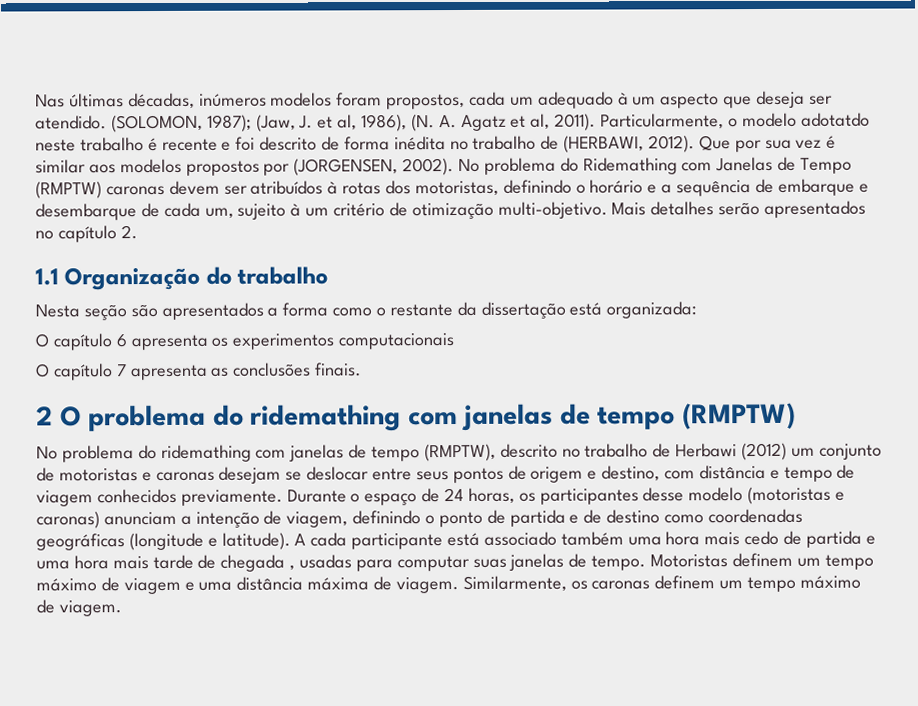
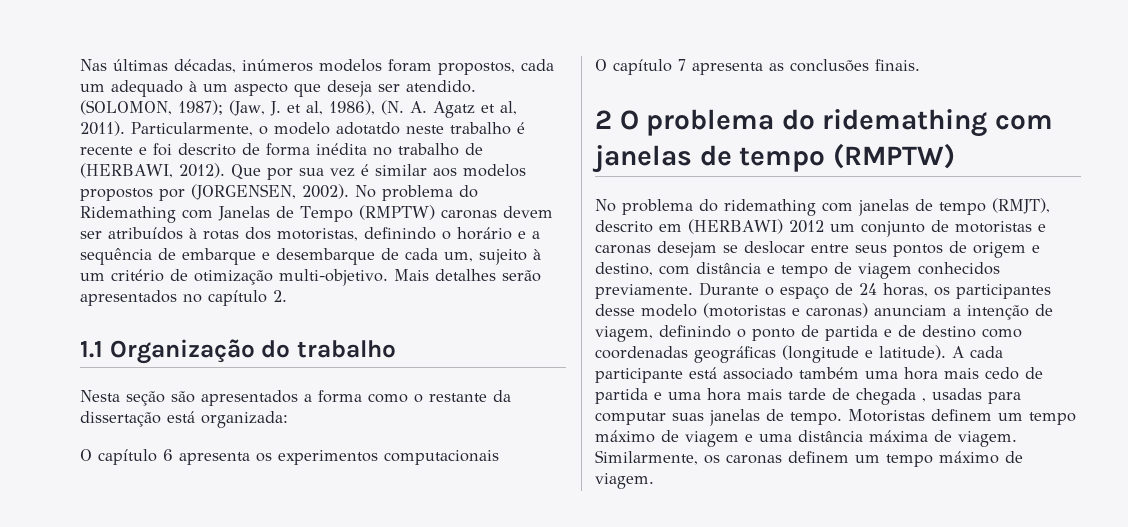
- No problema do ridemathing com janelas de tempo (RMPTW), descrito no trabalho de Herbawi (2012) um conjunto de motoristas e caronas desejam se deslocar entre seus pontos de origem e destino, com distância e tempo de viagem conhecidos previamente.
+ No problema do ridemathing com janelas de tempo (RMJT), descrito em (HERBAWI) 2012 um conjunto de motoristas e caronas desejam se deslocar entre seus pontos de origem e destino, com distância e tempo de viagem conhecidos previamente.

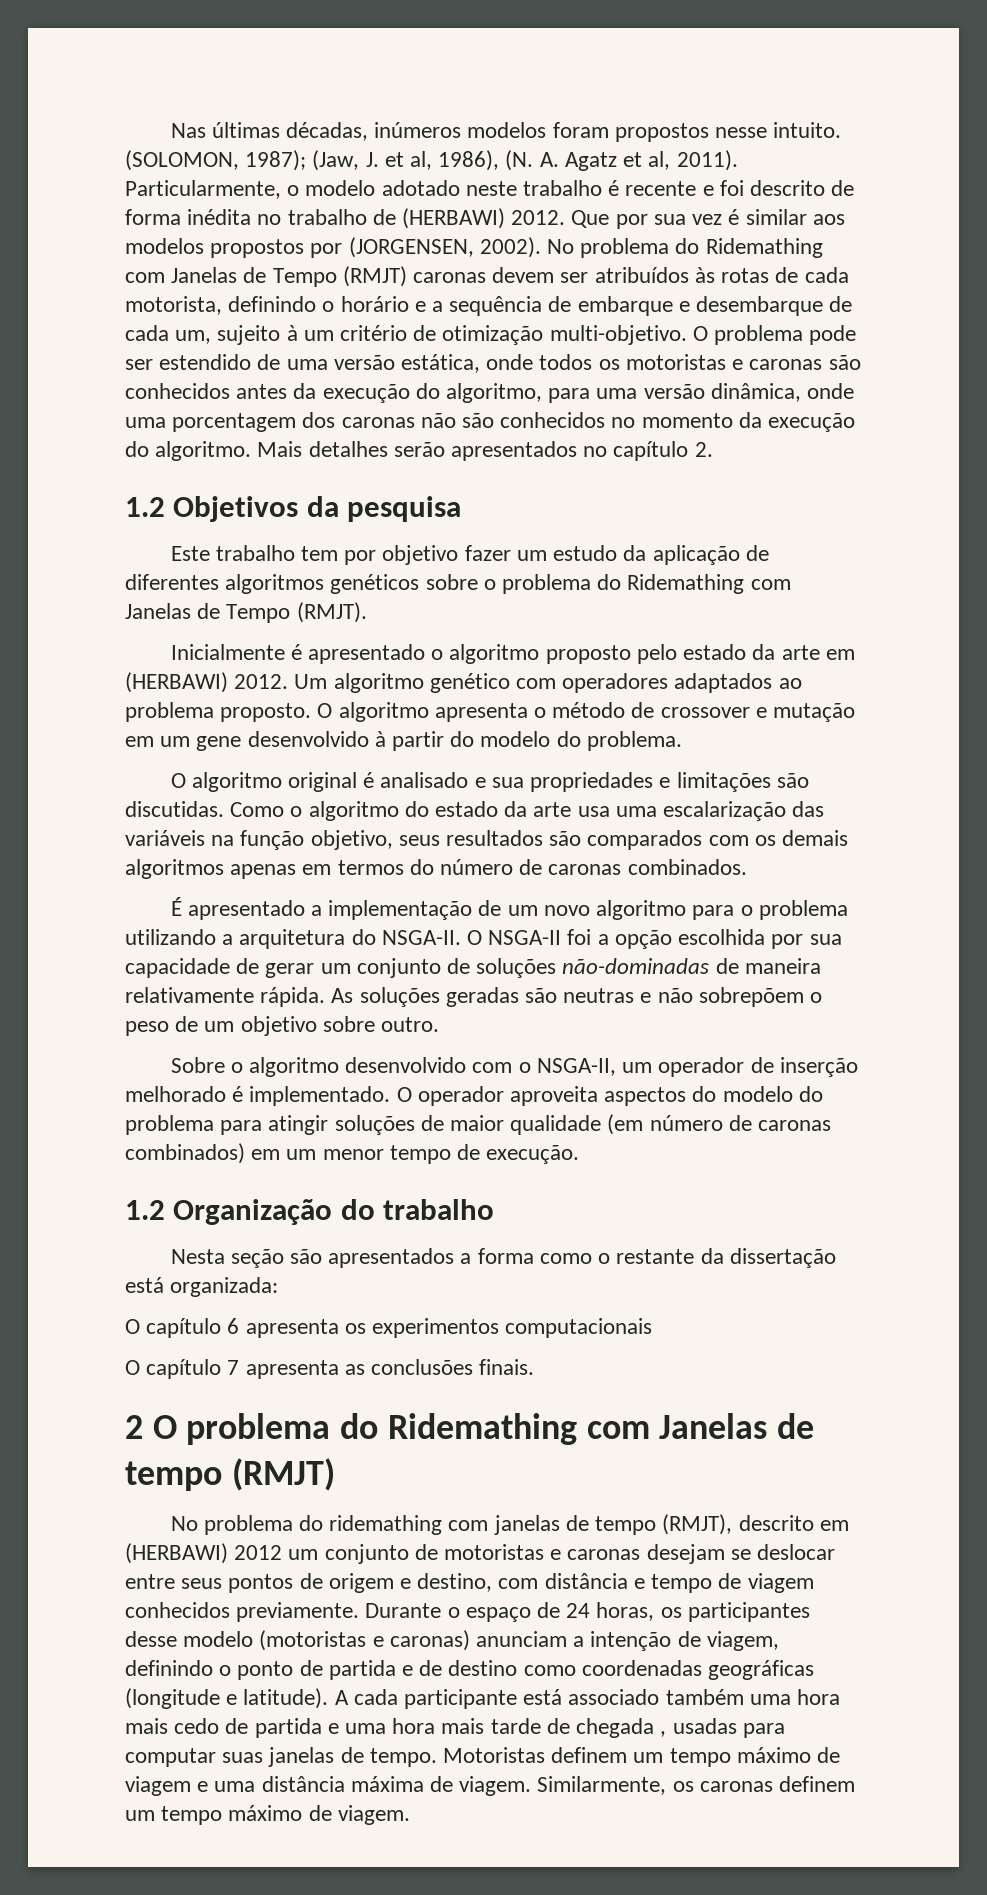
- Nas últimas décadas, inúmeros modelos foram propostos, cada um adequado à um aspecto que deseja ser atendido.
+ Nas últimas décadas, inúmeros modelos foram propostos nesse intuito.
- Particularmente, o modelo adotatdo neste trabalho é recente e foi descrito de forma inédita no trabalho de (HERBAWI, 2012).
+ Particularmente, o modelo adotado neste trabalho é recente e foi descrito de forma inédita no trabalho de (HERBAWI) 2012.
- No problema do Ridemathing com Janelas de Tempo (RMPTW) caronas devem ser atribuídos à rotas dos motoristas, definindo o horário e a sequência de embarque e desembarque de cada um, sujeito à um critério de otimização multi-objetivo.
+ No problema do Ridemathing com Janelas de Tempo (RMJT) caronas devem ser atribuídos às rotas de cada motorista, definindo o horário e a sequência de embarque e desembarque de cada um, sujeito à um critério de otimização multi-objetivo.
+ O problema pode ser estendido de uma versão estática, onde todos os motoristas e caronas são conhecidos antes da execução do algoritmo, para uma versão dinâmica, onde uma porcentagem dos caronas não são conhecidos no momento da execução do algoritmo.
- 1.1 Organização do trabalho
+ 1.2 Objetivos da pesquisa
+ Este trabalho tem por objetivo fazer um estudo da aplicação de diferentes algoritmos genéticos sobre o problema do Ridemathing com Janelas de Tempo (RMJT).
+ Inicialmente é apresentado o algoritmo proposto pelo estado da arte em (HERBAWI) 2012. Um algoritmo genético com operadores adaptados ao problema proposto. O algoritmo apresenta o método de crossover e mutação em um gene desenvolvido à partir do modelo do problema.
+ O algoritmo original é analisado e sua propriedades e limitações são discutidas. Como o algoritmo do estado da arte usa uma escalarização das variáveis na função objetivo, seus resultados são comparados com os demais algoritmos apenas em termos do número de caronas combinados.
+ É apresentado a implementação de um novo algoritmo para o problema utilizando a arquitetura do NSGA-II. O NSGA-II foi a opção escolhida por sua capacidade de gerar um conjunto de soluções não-dominadas de maneira relativamente rápida. As soluções geradas são neutras e não sobrepõem o peso de um objetivo sobre outro.
+ Sobre o algoritmo desenvolvido com o NSGA-II, um operador de inserção melhorado é implementado. O operador aproveita aspectos do modelo do problema para atingir soluções de maior qualidade (em número de caronas combinados) em um menor tempo de execução.
+ 1.2 Organização do trabalho
- 2 O problema do ridemathing com janelas de tempo (RMPTW)
+ 2 O problema do Ridemathing com Janelas de tempo (RMJT)

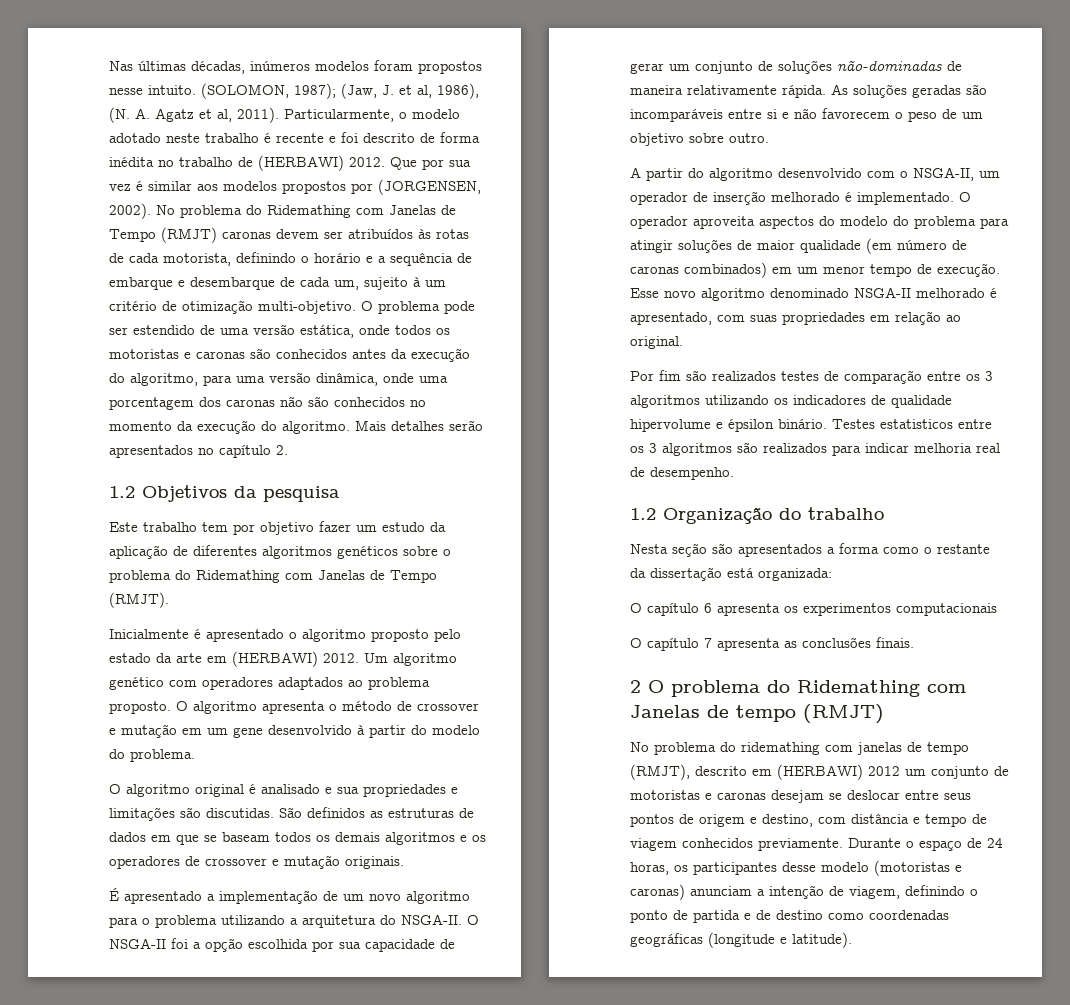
- Como o algoritmo do estado da arte usa uma escalarização das variáveis na função objetivo, seus resultados são comparados com os demais algoritmos apenas em termos do número de caronas combinados.
+ São definidos as estruturas de dados em que se baseam todos os demais algoritmos e os operadores de crossover e mutação originais.
- As soluções geradas são neutras e não sobrepõem o peso de um objetivo sobre outro.
+ As soluções geradas são incomparáveis entre si e não favorecem o peso de um objetivo sobre outro.
- Sobre o algoritmo desenvolvido com o NSGA-II, um operador de inserção melhorado é implementado.
+ A partir do algoritmo desenvolvido com o NSGA-II, um operador de inserção melhorado é implementado.
+ Esse novo algoritmo denominado NSGA-II melhorado é apresentado, com suas propriedades em relação ao original.
+ Por fim são realizados testes de comparação entre os 3 algoritmos utilizando os indicadores de qualidade hipervolume e épsilon binário. Testes estatisticos entre os 3 algoritmos são realizados para indicar melhoria real de desempenho.
- A cada participante está associado também uma hora mais cedo de partida e uma hora mais tarde de chegada , usadas para computar suas janelas de tempo. Motoristas definem um tempo máximo de viagem e uma distância máxima de viagem. Similarmente, os caronas definem um tempo máximo de viagem.

